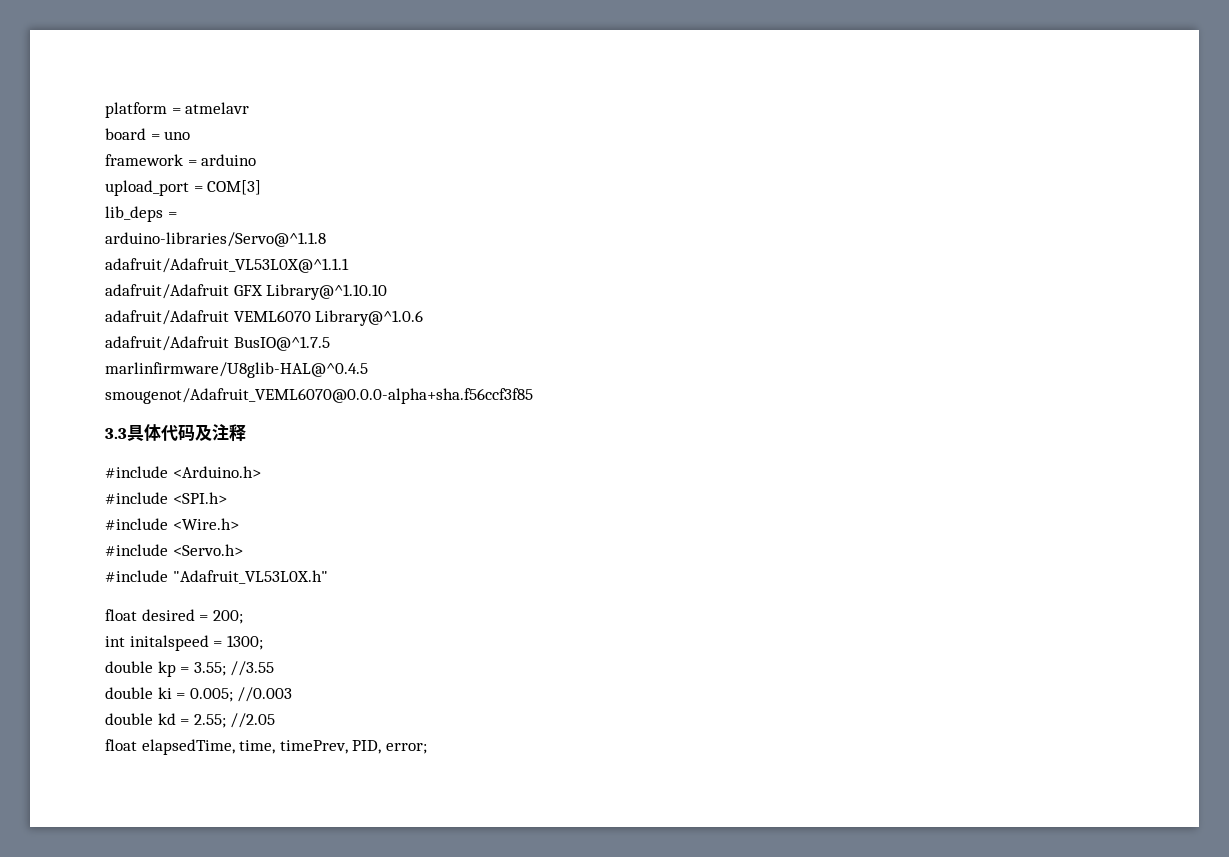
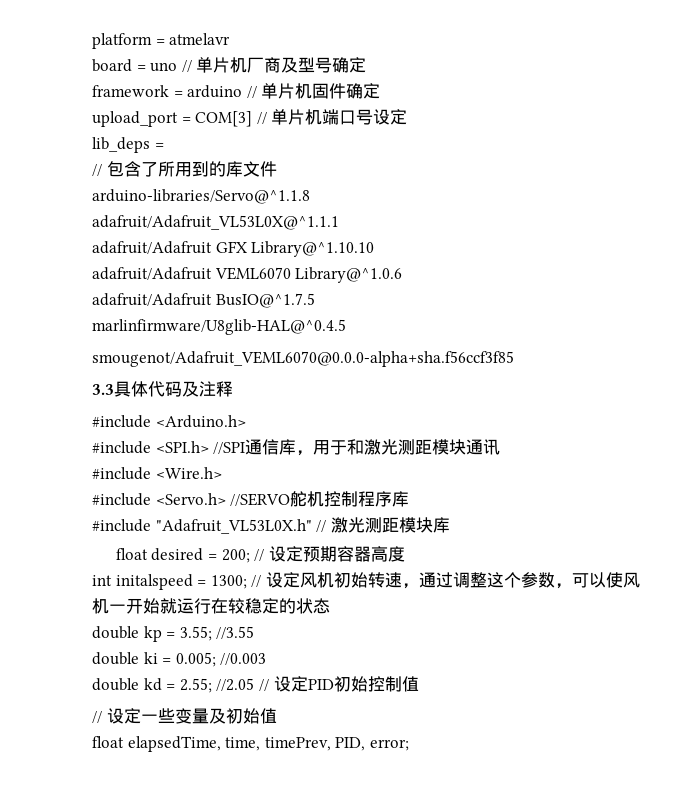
- board = uno
+ board = uno // 单片机厂商及型号确定
- framework = arduino
+ framework = arduino // 单片机固件确定
- upload_port = COM[3]
+ upload_port = COM[3] // 单片机端口号设定
  lib_deps =
+ // 包含了所用到的库文件
- #include <SPI.h>
+ #include <SPI.h> //SPI通信库，用于和激光测距模块通讯
  #include <Wire.h>
- #include <Servo.h>
- #include "Adafruit_VL53L0X.h"
+ #include <Servo.h> //SERVO舵机控制程序库
+ #include "Adafruit_VL53L0X.h" // 激光测距模块库
- float desired = 200;
+ float desired = 200; // 设定预期容器高度
- int initalspeed = 1300;
+ int initalspeed = 1300; // 设定风机初始转速，通过调整这个参数，可以使风机一开始就运行在较稳定的状态
- double kd = 2.55; //2.05
+ double kd = 2.55; //2.05 // 设定PID初始控制值
+ // 设定一些变量及初始值

